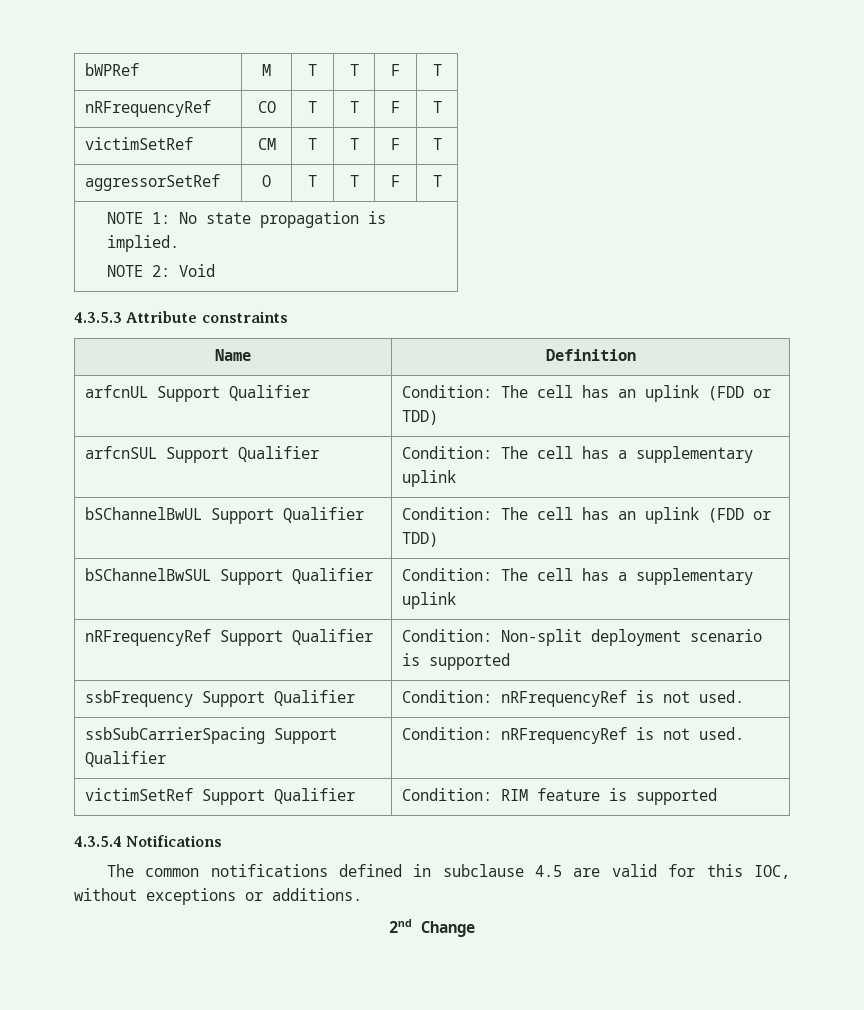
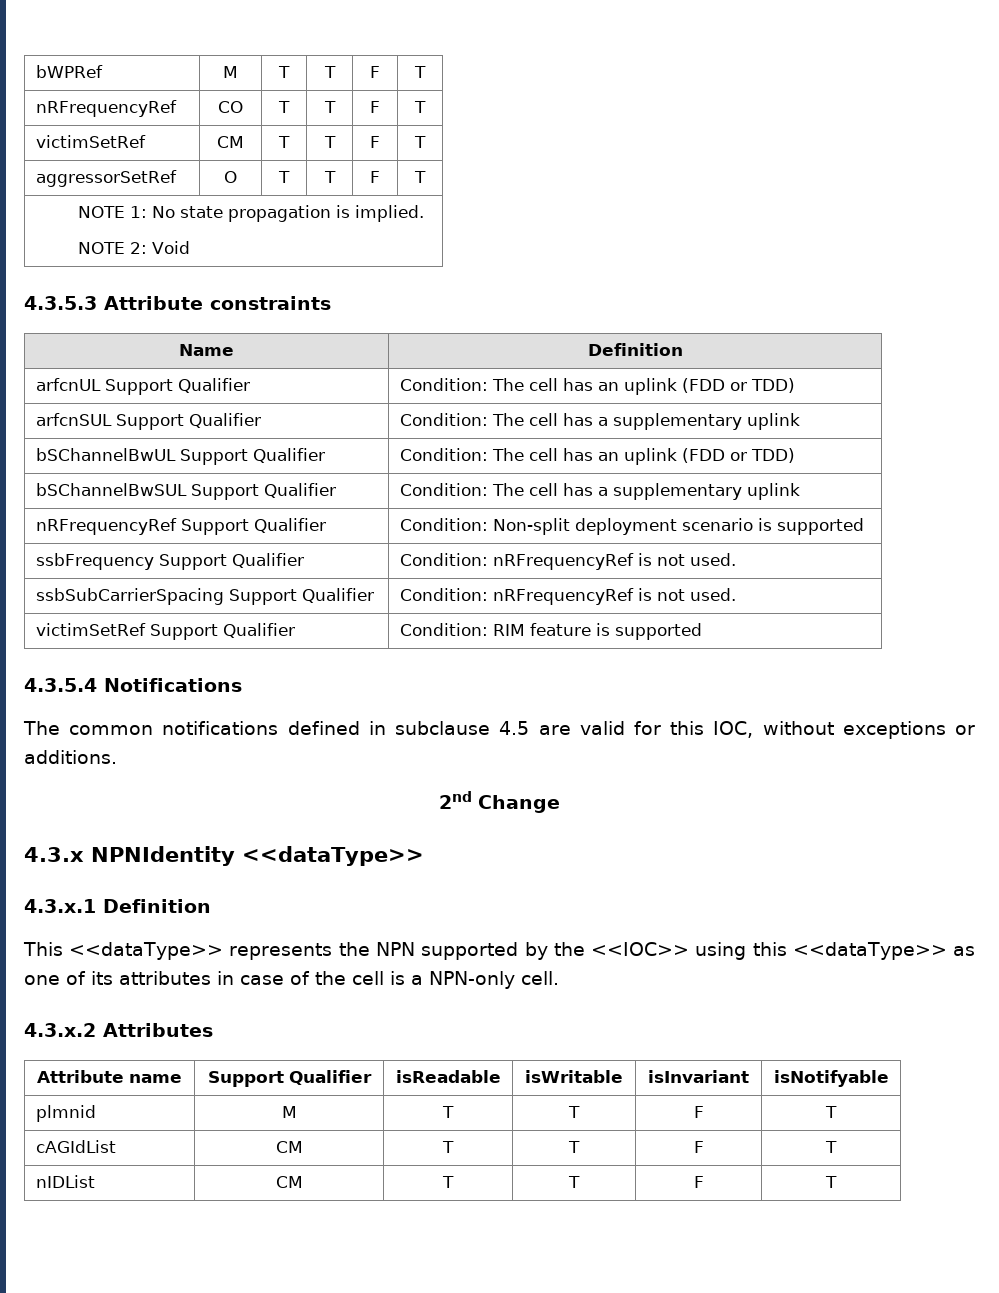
+ 4.3.x NPNIdentity <<dataType>>
+ 4.3.x.1 Definition
+ This <<dataType>> represents the NPN supported by the <<IOC>> using this <<dataType>> as one of its attributes in case of the cell is a NPN-only cell.
+ 4.3.x.2 Attributes
+ Attribute name | Support Qualifier | isReadable | isWritable | isInvariant | isNotifyable
+ plmnid | M | T | T | F | T
+ cAGIdList | CM | T | T | F | T
+ nIDList | CM | T | T | F | T

